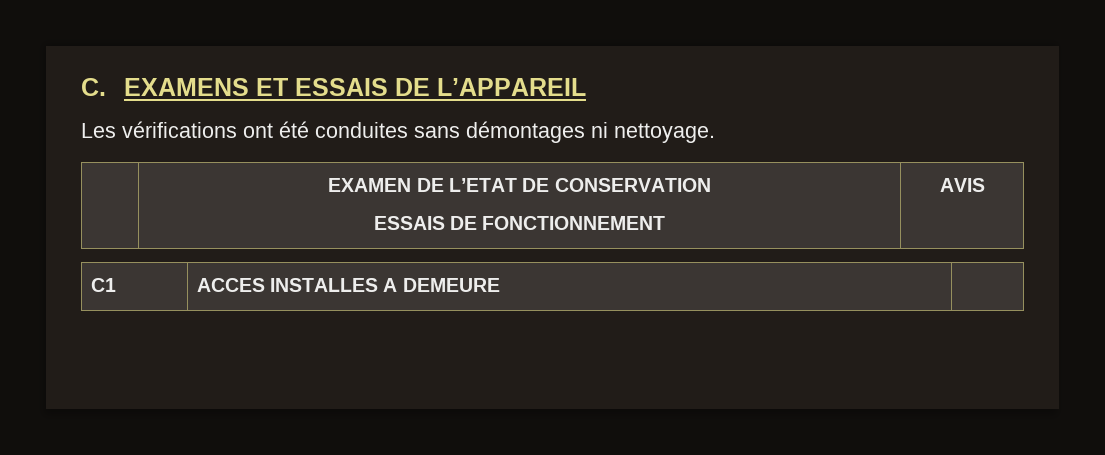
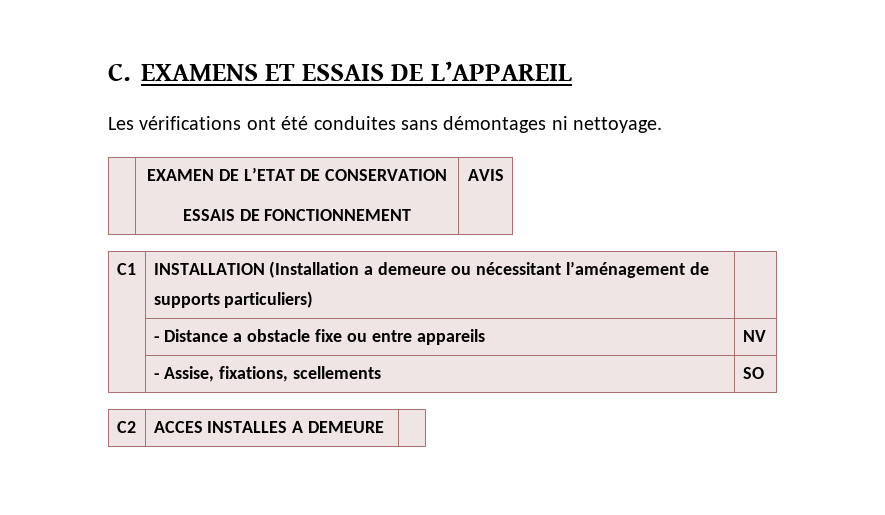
- C1 | ACCES INSTALLES A DEMEURE |
+ C1 | INSTALLATION (Installation a demeure ou nécessitant l’aménagement de supports particuliers) |
+ | - Distance a obstacle fixe ou entre appareils | NV
+ | - Assise, fixations, scellements | SO
+ C2 | ACCES INSTALLES A DEMEURE |

